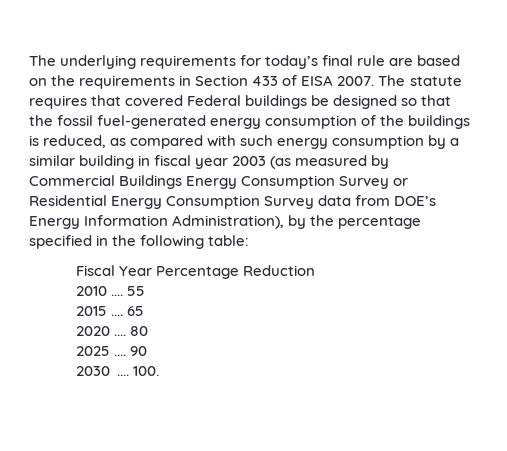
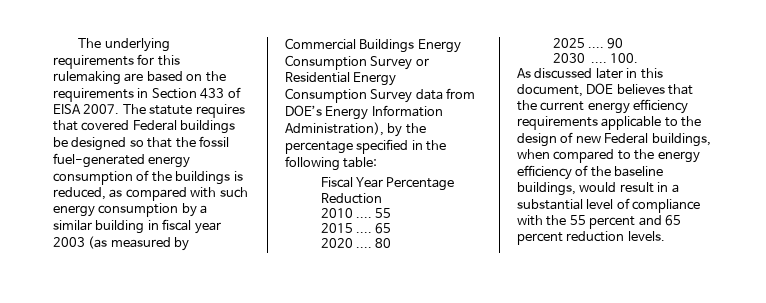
- The underlying requirements for today’s final rule are based on the requirements in Section 433 of EISA 2007.
+ The underlying requirements for this rulemaking are based on the requirements in Section 433 of EISA 2007.
+ As discussed later in this document, DOE believes that the current energy efficiency requirements applicable to the design of new Federal buildings, when compared to the energy efficiency of the baseline buildings, would result in a substantial level of compliance with the 55 percent and 65 percent reduction levels.

